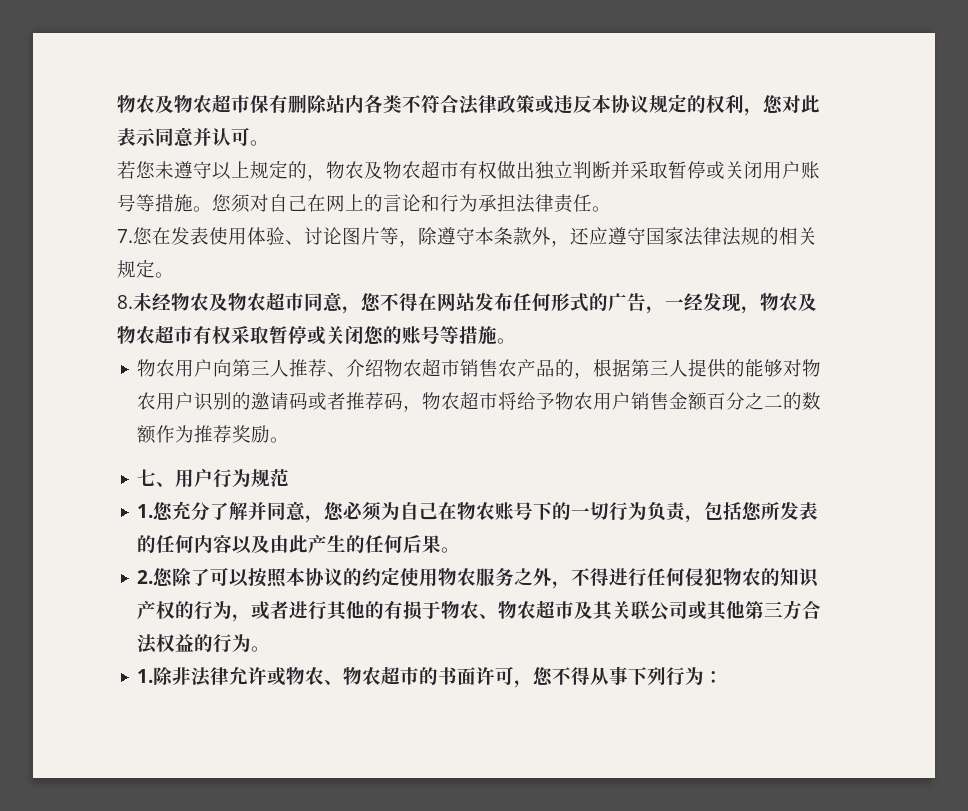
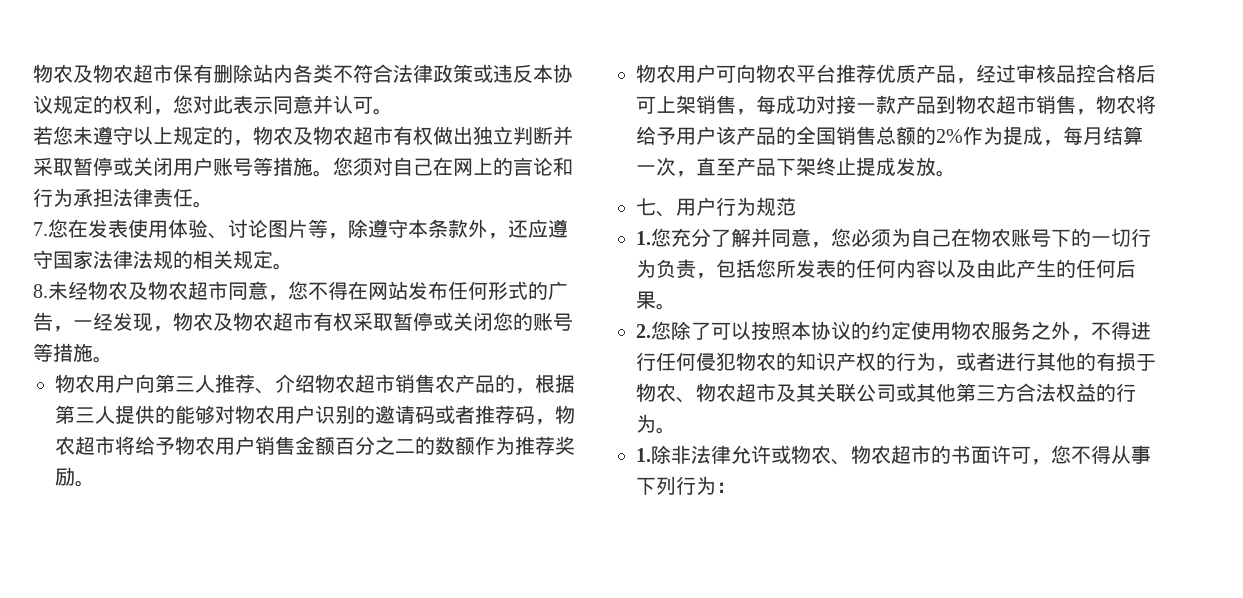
+ 物农用户可向物农平台推荐优质产品，经过审核品控合格后可上架销售，每成功对接一款产品到物农超市销售，物农将给予用户该产品的全国销售总额的2%作为提成，每月结算一次，直至产品下架终止提成发放。

